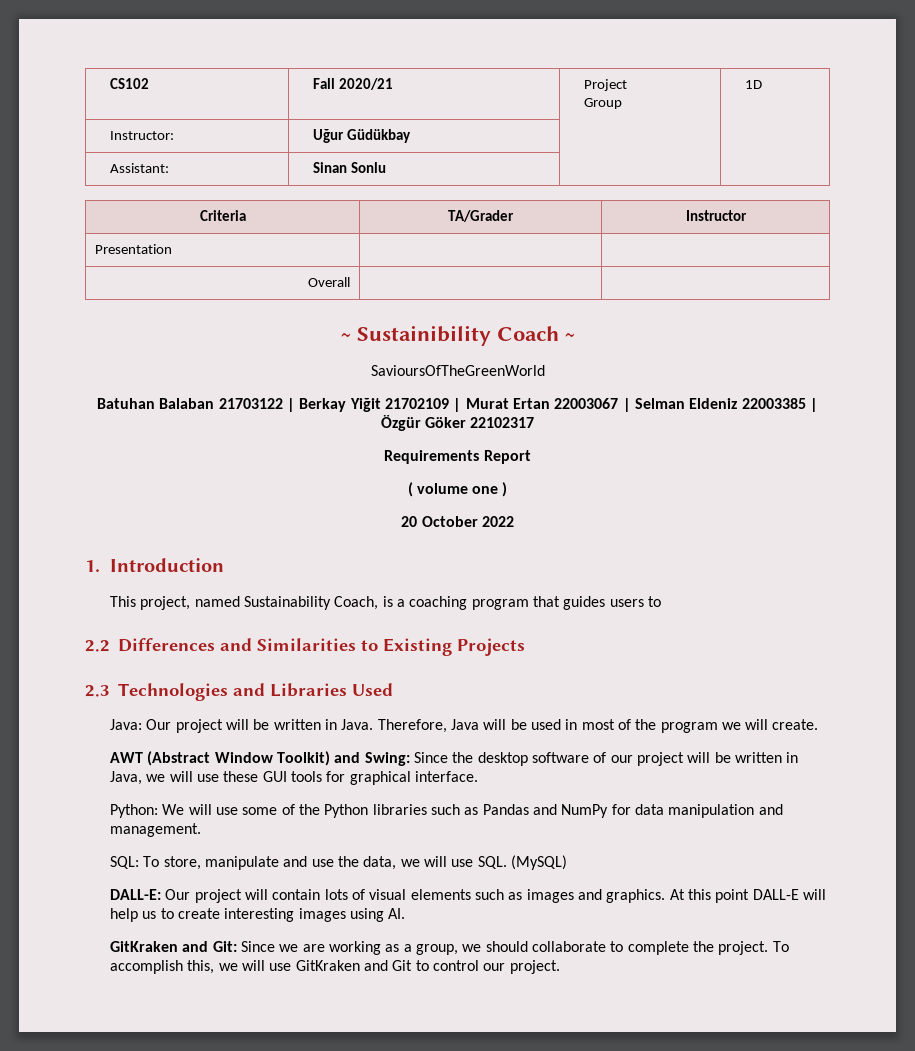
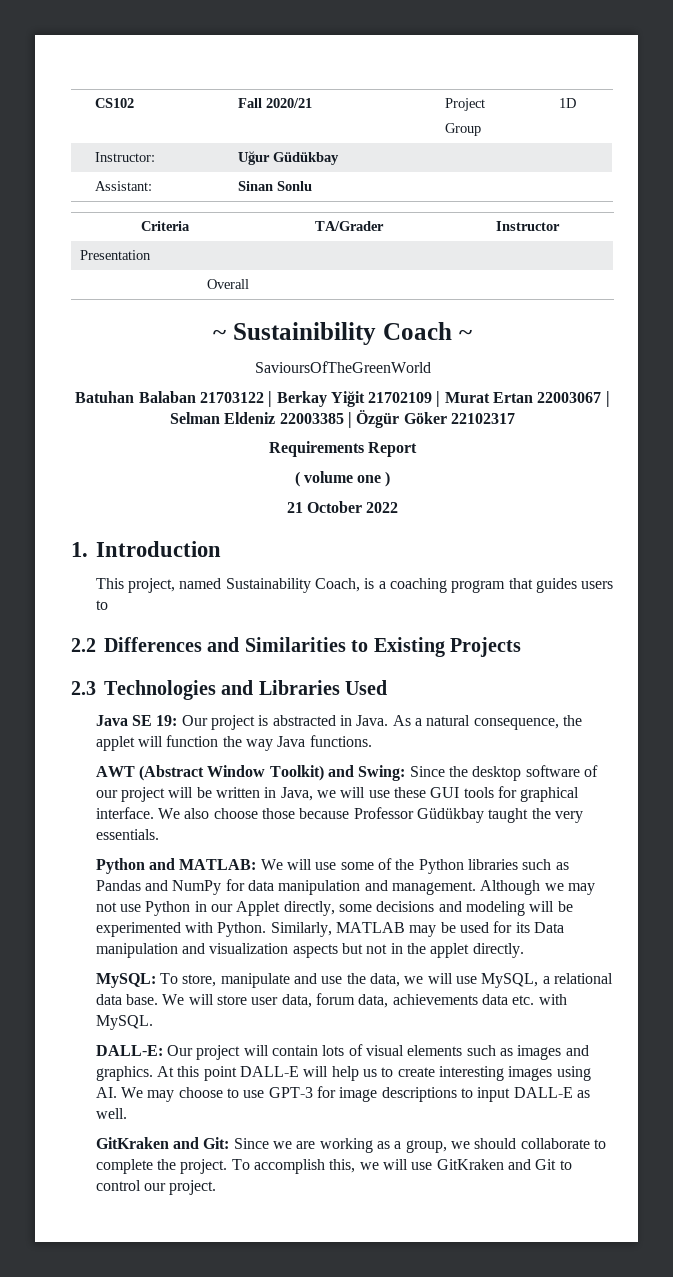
- 20 October 2022
+ 21 October 2022
- Java: Our project will be written in Java. Therefore, Java will be used in most of the program we will create.
+ Java SE 19: Our project is abstracted in Java. As a natural consequence, the applet will function the way Java functions.
- AWT (Abstract Window Toolkit) and Swing: Since the desktop software of our project will be written in Java, we will use these GUI tools for graphical interface.
- Python: We will use some of the Python libraries such as Pandas and NumPy for data manipulation and management.
- SQL: To store, manipulate and use the data, we will use SQL. (MySQL)
+ AWT (Abstract Window Toolkit) and Swing: Since the desktop software of our project will be written in Java, we will use these GUI tools for graphical interface. We also choose those because Professor Güdükbay taught the very essentials.
+ Python and MATLAB: We will use some of the Python libraries such as Pandas and NumPy for data manipulation and management. Although we may not use Python in our Applet directly, some decisions and modeling will be experimented with Python. Similarly, MATLAB may be used for its Data manipulation and visualization aspects but not in the applet directly.
+ MySQL: To store, manipulate and use the data, we will use MySQL, a relational data base. We will store user data, forum data, achievements data etc. with MySQL.
- At this point DALL-E will help us to create interesting images using AI.
+ At this point DALL-E will help us to create interesting images using AI. We may choose to use GPT-3 for image descriptions to input DALL-E as well.

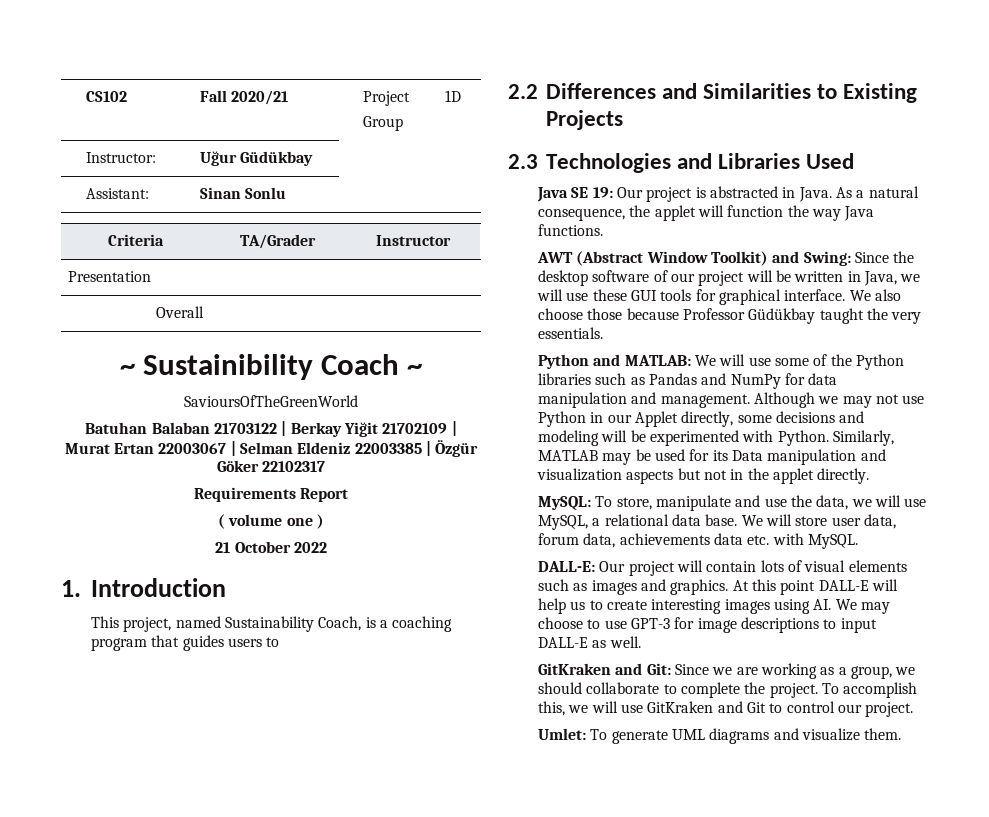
+ Umlet: To generate UML diagrams and visualize them.

